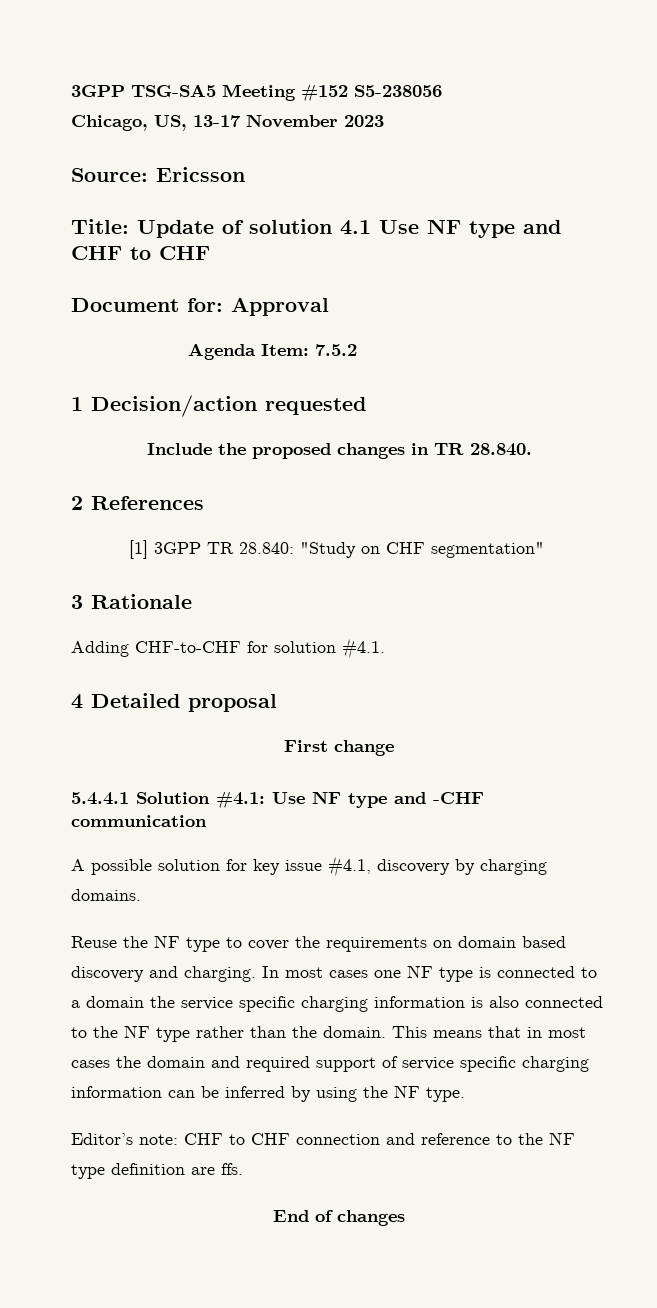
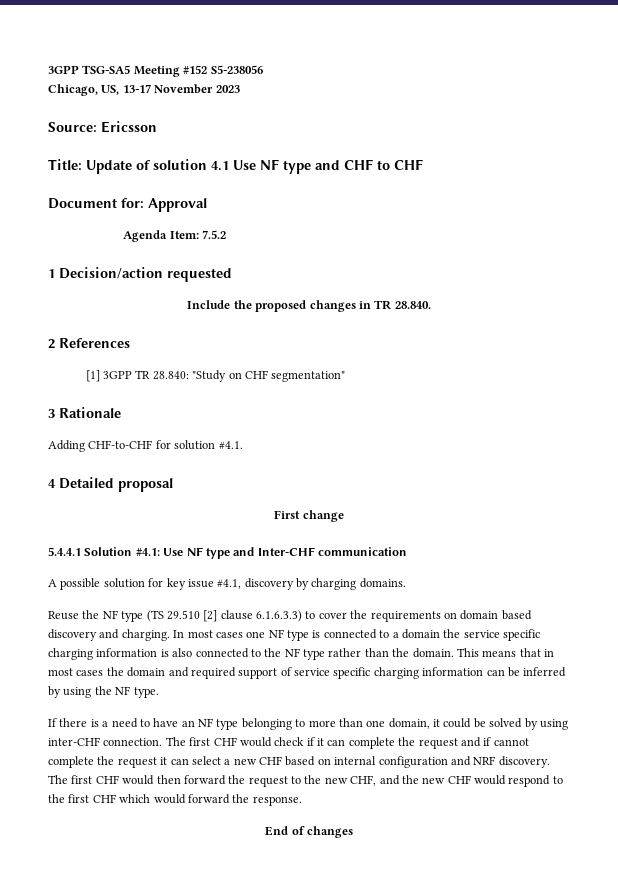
- 5.4.4.1 Solution #4.1: Use NF type and -CHF communication
+ 5.4.4.1 Solution #4.1: Use NF type and Inter-CHF communication
- Reuse the NF type to cover the requirements on domain based discovery and charging.
+ Reuse the NF type (TS 29.510 [2] clause 6.1.6.3.3) to cover the requirements on domain based discovery and charging.
- Editor’s note: CHF to CHF connection and reference to the NF type definition are ffs.
+ If there is a need to have an NF type belonging to more than one domain, it could be solved by using inter-CHF connection. The first CHF would check if it can complete the request and if cannot complete the request it can select a new CHF based on internal configuration and NRF discovery. The first CHF would then forward the request to the new CHF, and the new CHF would respond to the first CHF which would forward the response.

